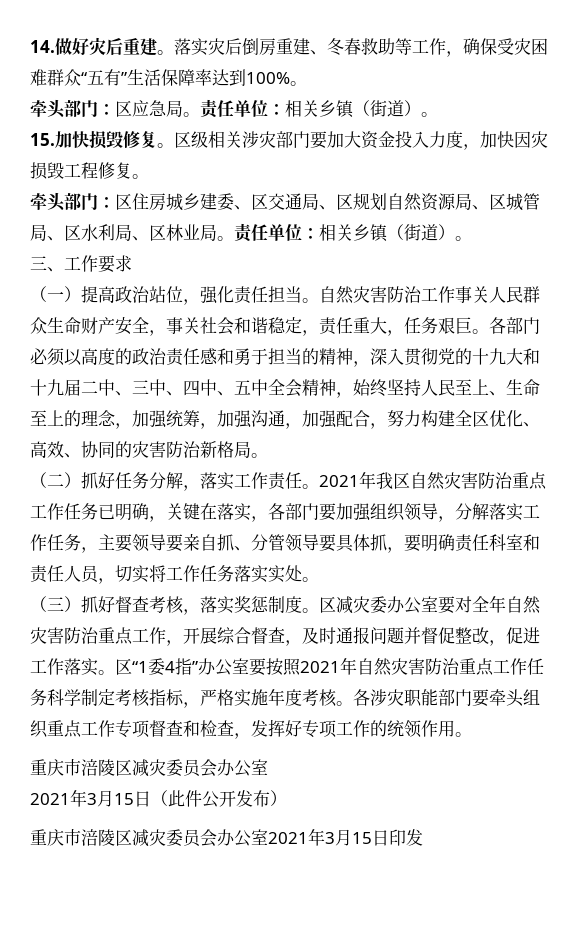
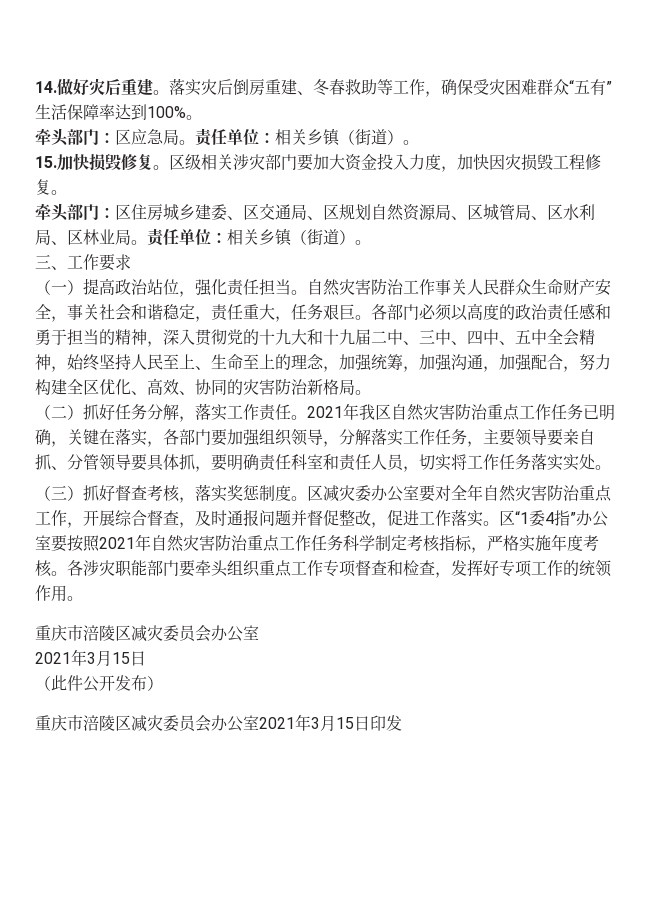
  各涉灾职能部门要牵头组织重点工作专项督查和检查，发挥好专项工作的统领作用。
  重庆市涪陵区减灾委员会办公室
- 2021年3月15日（此件公开发布）
+ 2021年3月15日
+ （此件公开发布）

